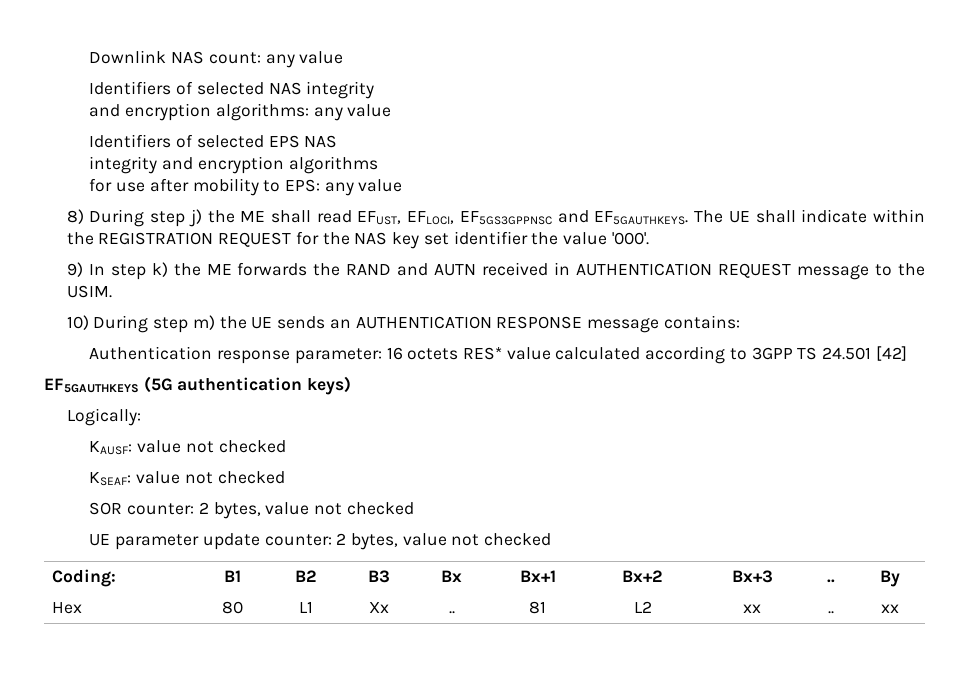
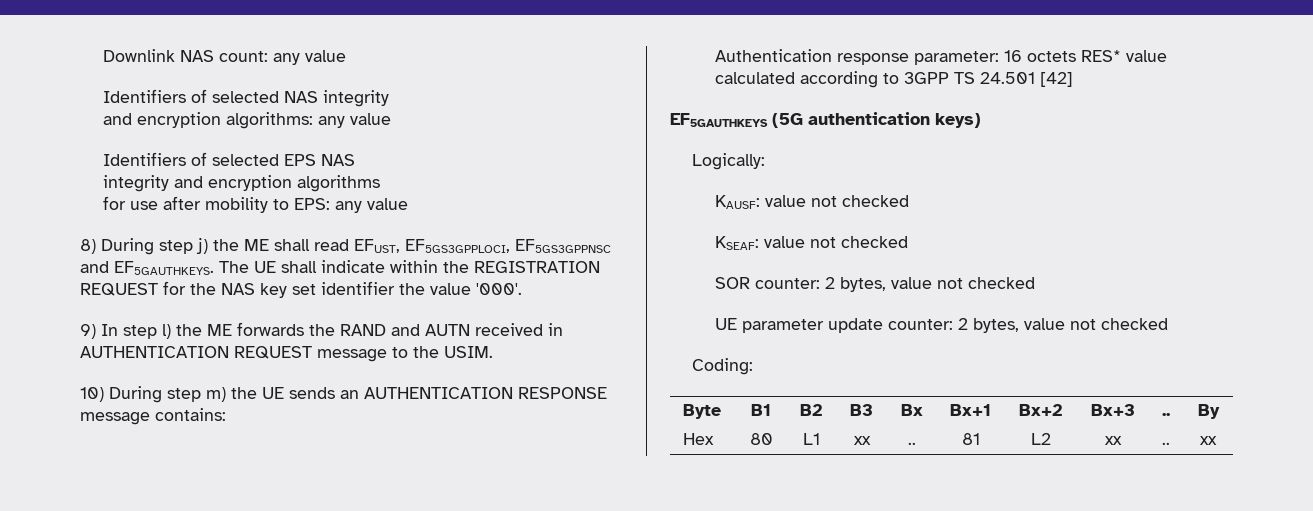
- 8) During step j) the ME shall read EFUST, EFLOCI, EF5GS3GPPNSC and EF5GAUTHKEYS.
+ 8) During step j) the ME shall read EFUST, EF5GS3GPPLOCI, EF5GS3GPPNSC and EF5GAUTHKEYS.
- 9) In step k) the ME forwards the RAND and AUTN received in AUTHENTICATION REQUEST message to the USIM.
+ 9) In step l) the ME forwards the RAND and AUTN received in AUTHENTICATION REQUEST message to the USIM.
- Coding: | B1 | B2 | B3 | Bx | Bx+1 | Bx+2 | Bx+3 | .. | By
+ Coding:
+ Byte | B1 | B2 | B3 | Bx | Bx+1 | Bx+2 | Bx+3 | .. | By
- Hex | 80 | L1 | Xx | .. | 81 | L2 | xx | .. | xx
+ Hex | 80 | L1 | xx | .. | 81 | L2 | xx | .. | xx

